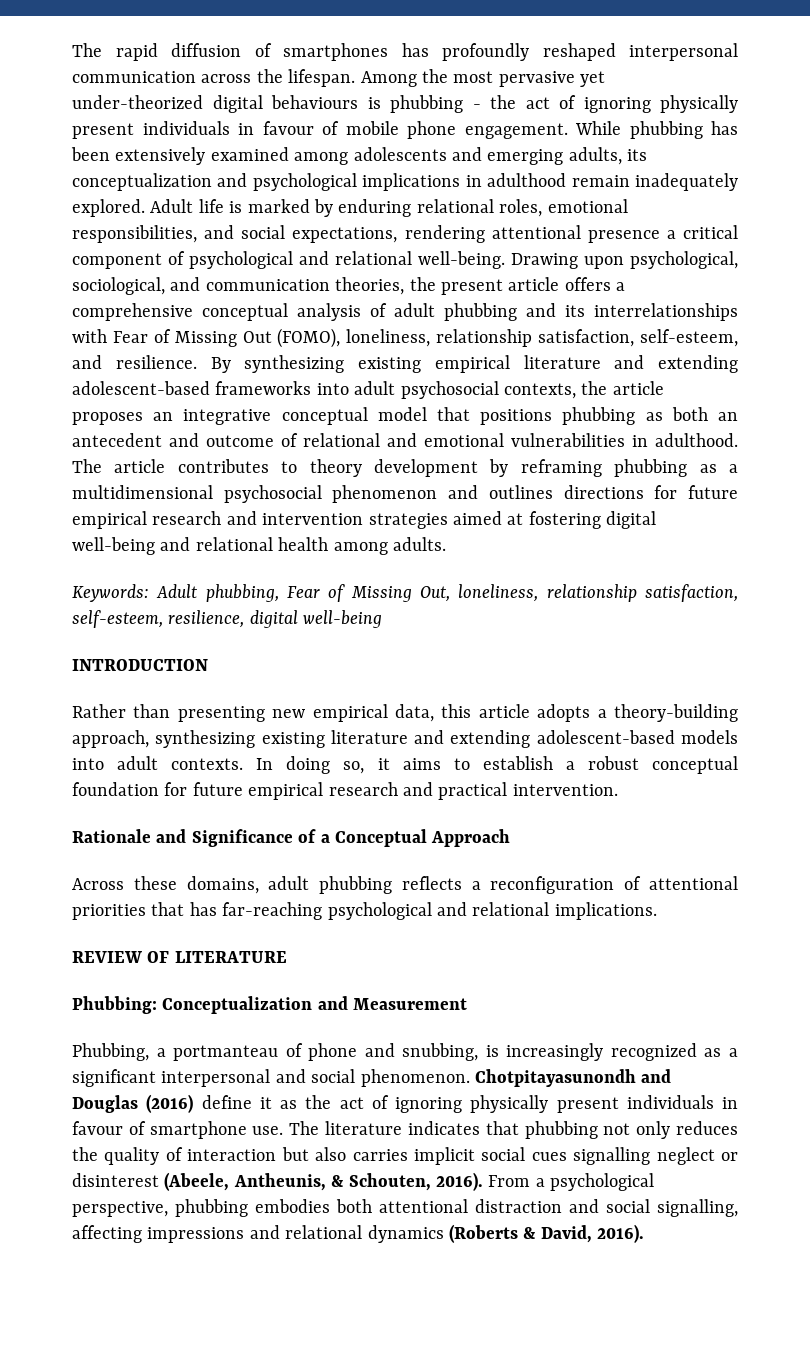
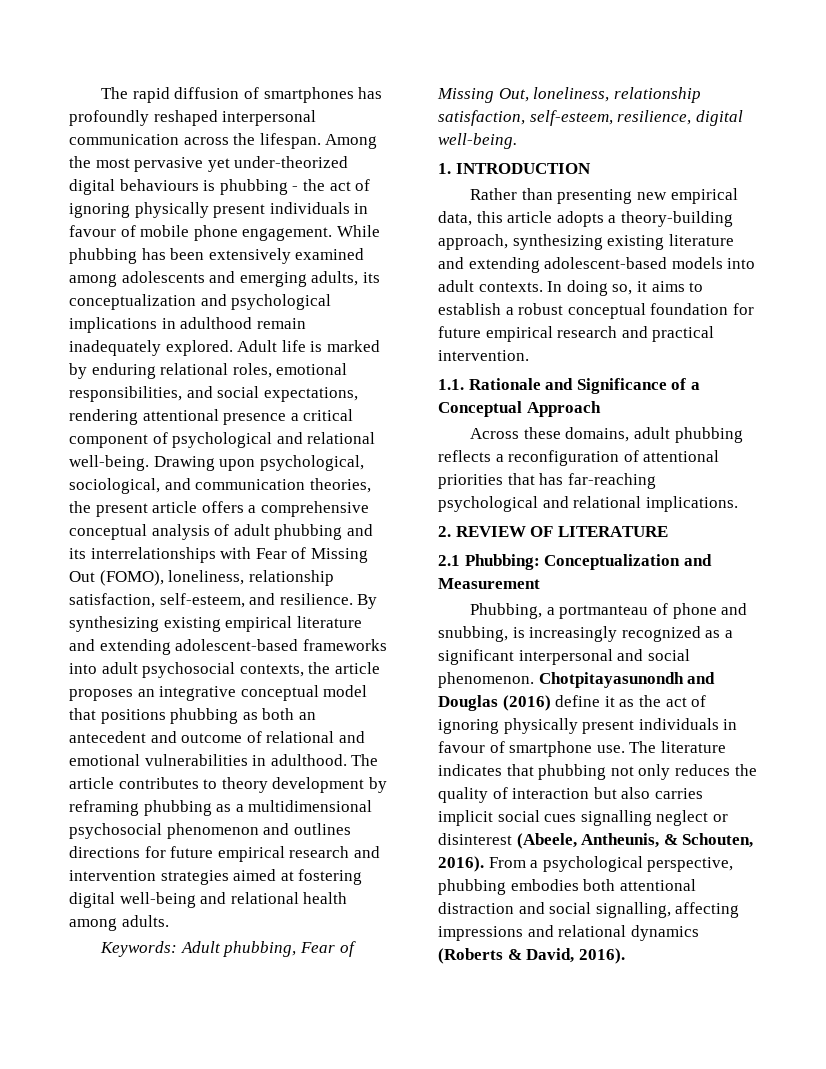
- Keywords: Adult phubbing, Fear of Missing Out, loneliness, relationship satisfaction, self-esteem, resilience, digital well-being
- INTRODUCTION
+ Keywords: Adult phubbing, Fear of Missing Out, loneliness, relationship satisfaction, self-esteem, resilience, digital well-being.
+ 1. INTRODUCTION
- Rationale and Significance of a Conceptual Approach
+ 1.1. Rationale and Significance of a Conceptual Approach
- REVIEW OF LITERATURE
+ 2. REVIEW OF LITERATURE
- Phubbing: Conceptualization and Measurement
+ 2.1 Phubbing: Conceptualization and Measurement

